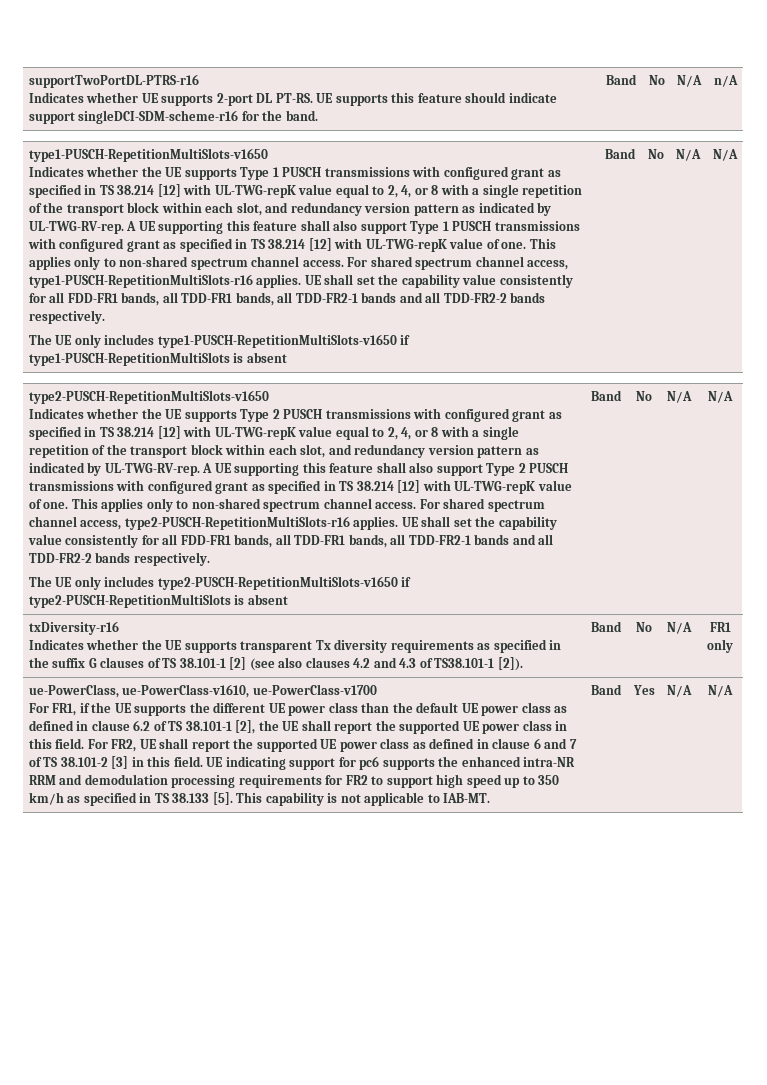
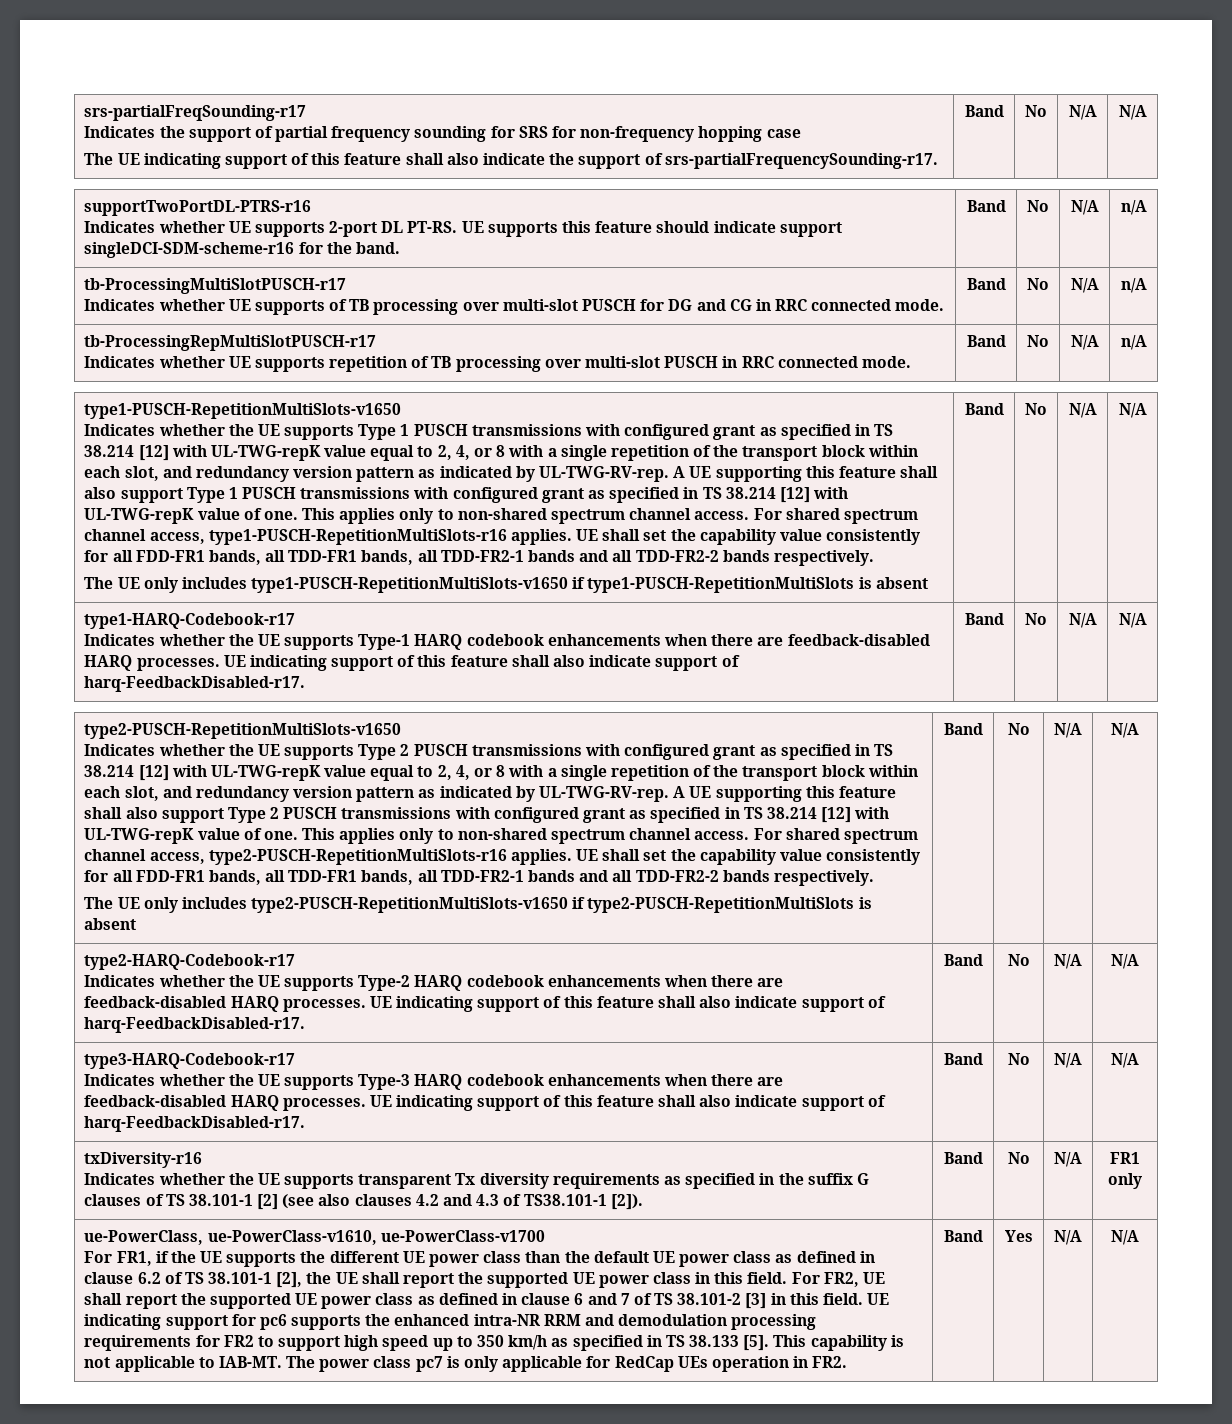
+ srs-partialFreqSounding-r17
+ Indicates the support of partial frequency sounding for SRS for non-frequency hopping case
+ The UE indicating support of this feature shall also indicate the support of srs-partialFrequencySounding-r17. | Band | No | N/A | N/A
+ tb-ProcessingMultiSlotPUSCH-r17
+ Indicates whether UE supports of TB processing over multi-slot PUSCH for DG and CG in RRC connected mode. | Band | No | N/A | n/A
+ tb-ProcessingRepMultiSlotPUSCH-r17
+ Indicates whether UE supports repetition of TB processing over multi-slot PUSCH in RRC connected mode. | Band | No | N/A | n/A
+ type1-HARQ-Codebook-r17
+ Indicates whether the UE supports Type-1 HARQ codebook enhancements when there are feedback-disabled HARQ processes. UE indicating support of this feature shall also indicate support of harq-FeedbackDisabled-r17. | Band | No | N/A | N/A
+ type2-HARQ-Codebook-r17
+ Indicates whether the UE supports Type-2 HARQ codebook enhancements when there are feedback-disabled HARQ processes. UE indicating support of this feature shall also indicate support of harq-FeedbackDisabled-r17. | Band | No | N/A | N/A
+ type3-HARQ-Codebook-r17
+ Indicates whether the UE supports Type-3 HARQ codebook enhancements when there are feedback-disabled HARQ processes. UE indicating support of this feature shall also indicate support of harq-FeedbackDisabled-r17. | Band | No | N/A | N/A
+ The power class pc7 is only applicable for RedCap UEs operation in FR2.

